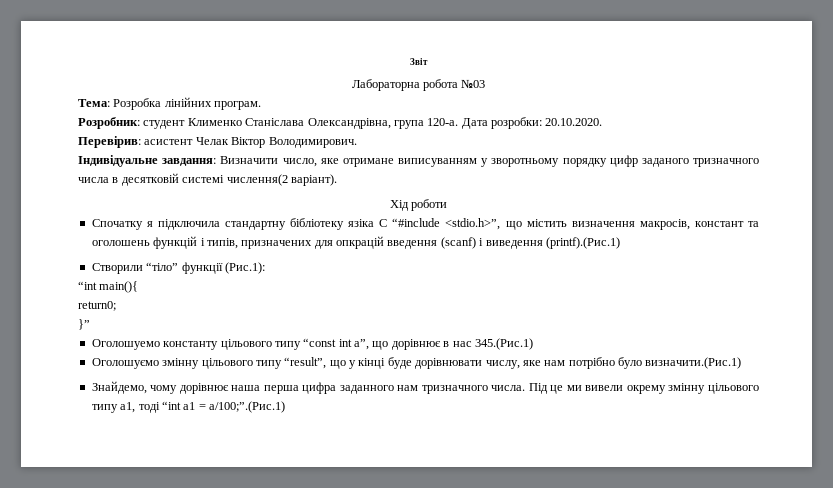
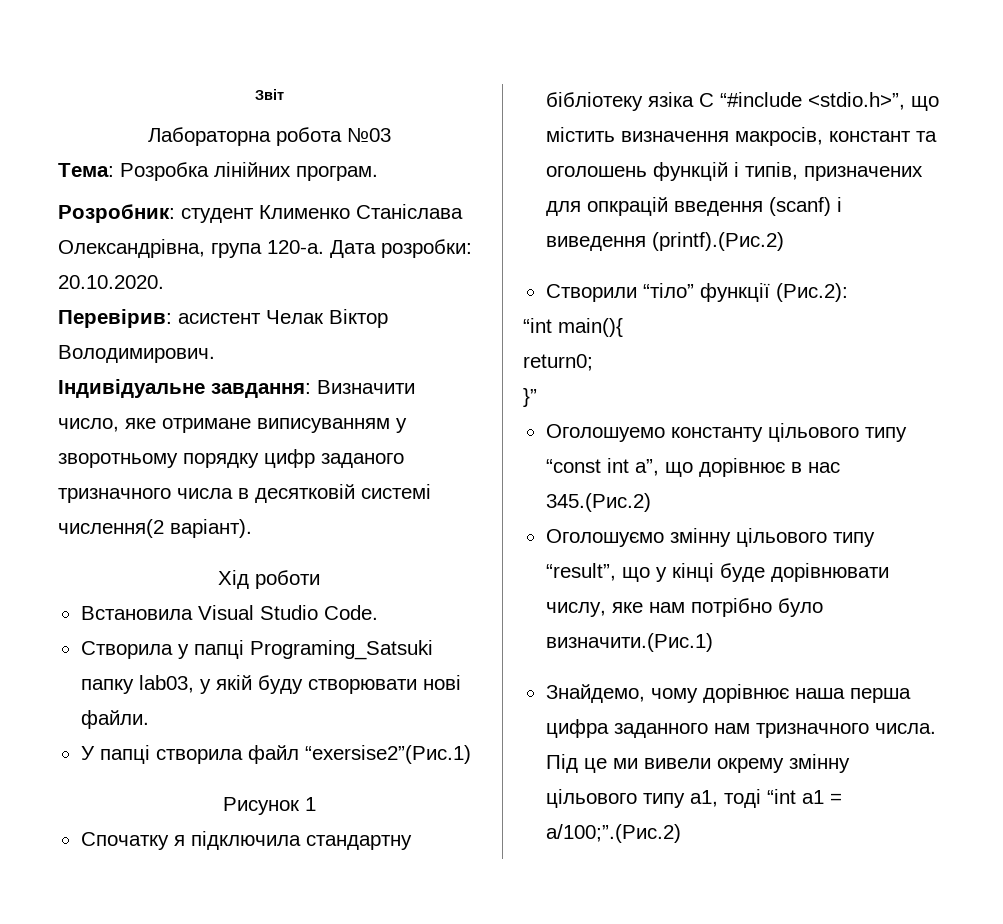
+ Встановила Visual Studio Code.
+ Створила у папці Programing_Satsuki папку lab03, у якій буду створювати нові файли.
+ У папці створила файл “exersise2”(Рис.1)
+ Рисунок 1
- Спочатку я підключила стандартну бібліотеку язіка С “#include <stdio.h>”, що містить визначення макросів, констант та оголошень функцій і типів, призначених для опкрацій введення (scanf) і виведення (printf).(Рис.1)
+ Спочатку я підключила стандартну бібліотеку язіка С “#include <stdio.h>”, що містить визначення макросів, констант та оголошень функцій і типів, призначених для опкрацій введення (scanf) і виведення (printf).(Рис.2)
- Створили “тіло” функції (Рис.1):
+ Створили “тіло” функції (Рис.2):
- Оголошуемо константу цільового типу “const int a”, що дорівнює в нас 345.(Рис.1)
+ Оголошуемо константу цільового типу “const int a”, що дорівнює в нас 345.(Рис.2)
- Під це ми вивели окрему змінну цільового типу а1, тоді “int a1 = a/100;”.(Рис.1)
+ Під це ми вивели окрему змінну цільового типу а1, тоді “int a1 = a/100;”.(Рис.2)

